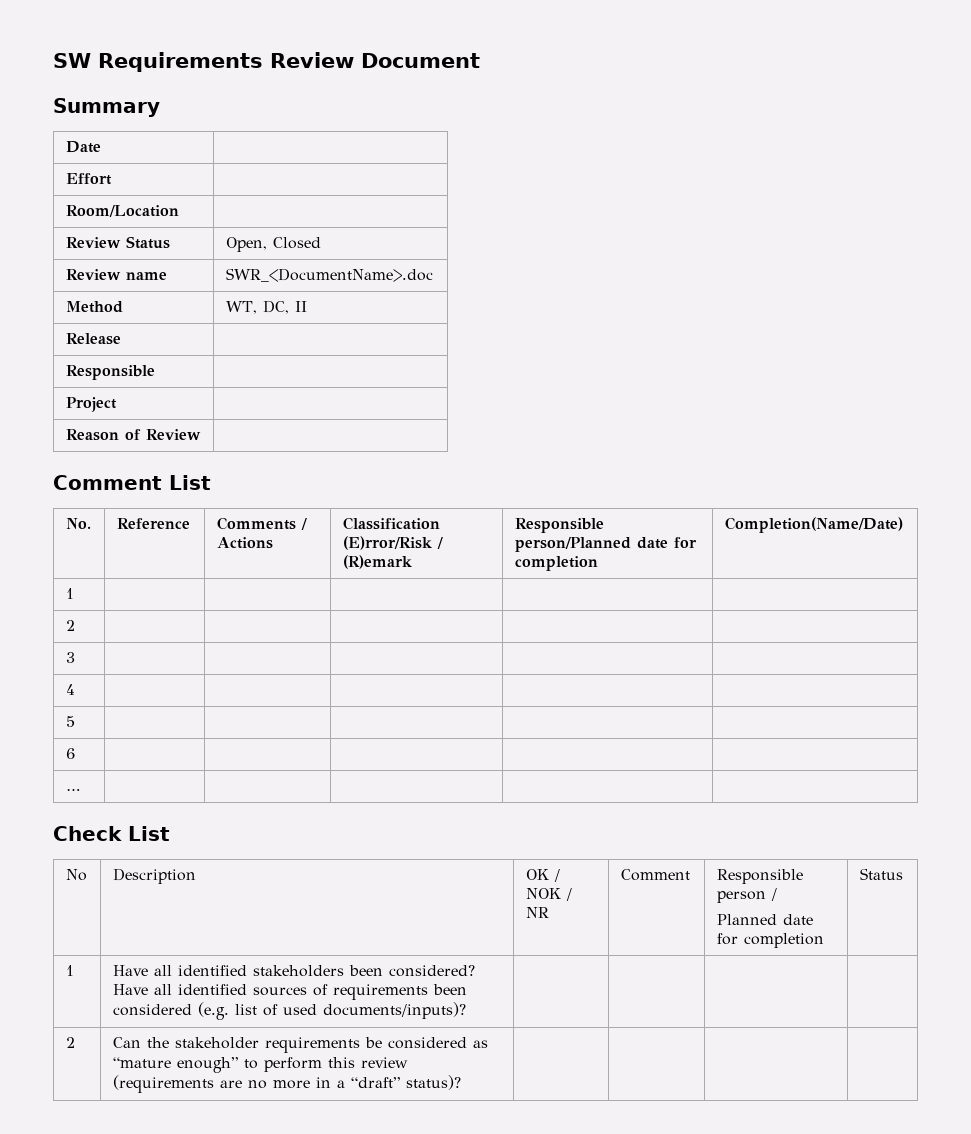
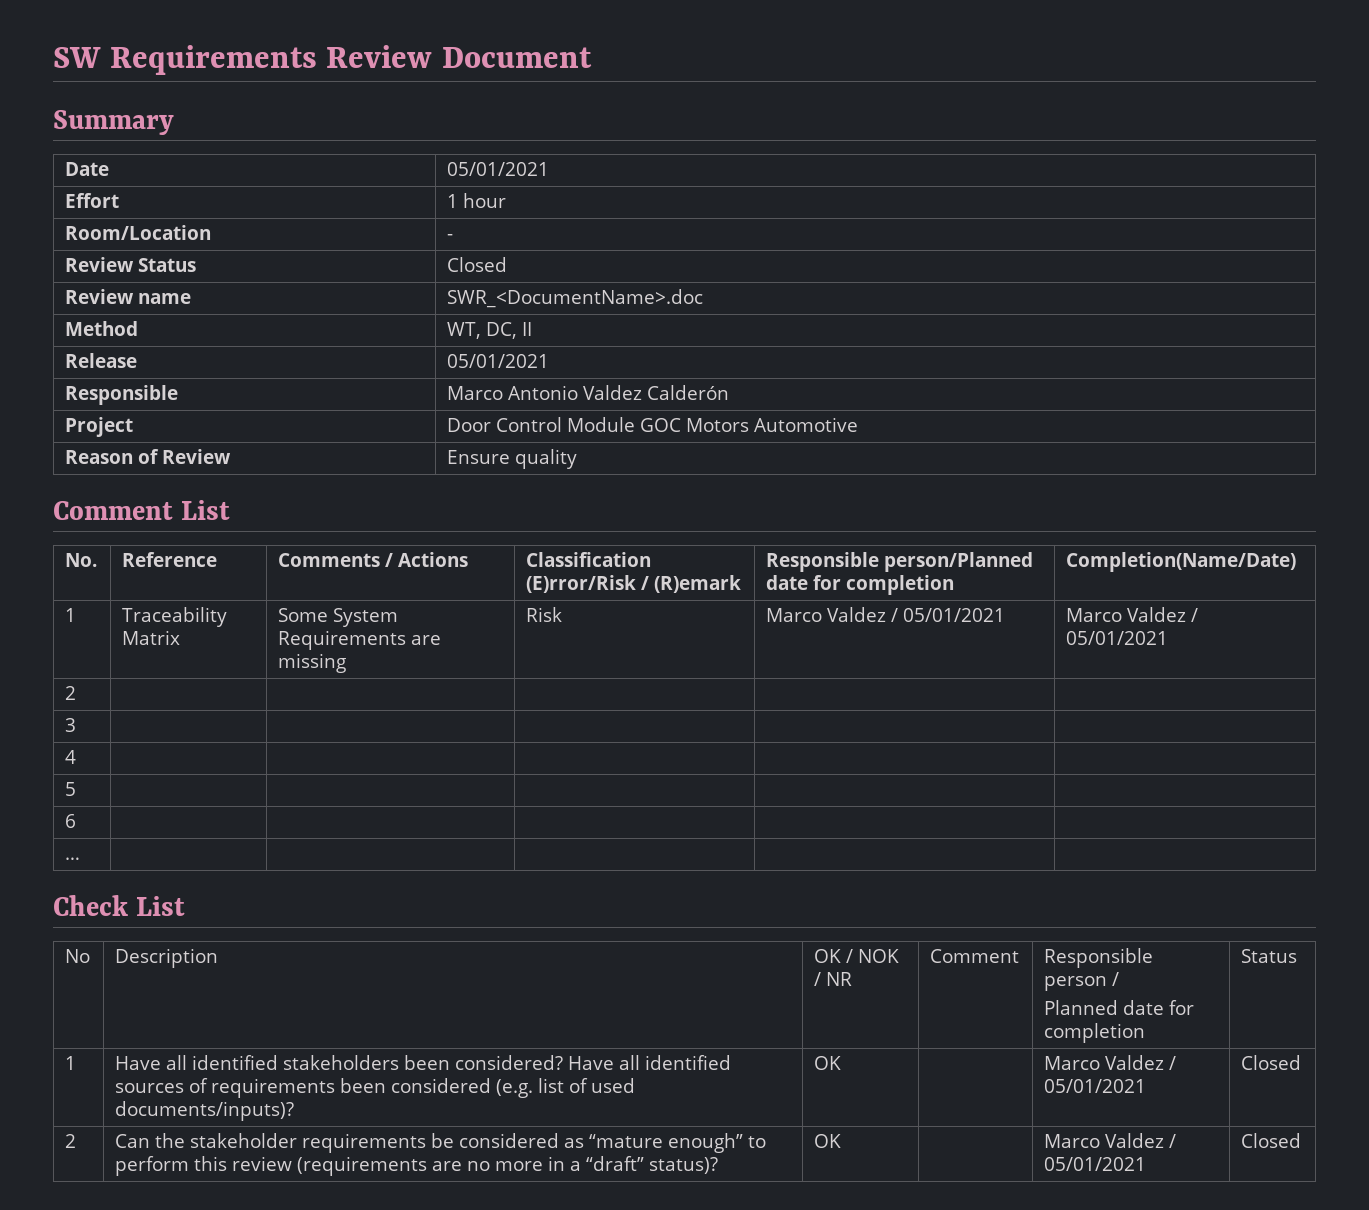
- Date |
+ Date | 05/01/2021
- Effort |
+ Effort | 1 hour
- Room/Location |
+ Room/Location | -
- Review Status | Open, Closed
+ Review Status | Closed
- Release |
+ Release | 05/01/2021
- Responsible |
- Project |
+ Responsible | Marco Antonio Valdez Calderón
+ Project | Door Control Module GOC Motors Automotive
- Reason of Review |
+ Reason of Review | Ensure quality
- 1 | | | | |
+ 1 | Traceability Matrix | Some System Requirements are missing | Risk | Marco Valdez / 05/01/2021 | Marco Valdez / 05/01/2021
- 1 | Have all identified stakeholders been considered? Have all identified sources of requirements been considered (e.g. list of used documents/inputs)? | | | |
+ 1 | Have all identified stakeholders been considered? Have all identified sources of requirements been considered (e.g. list of used documents/inputs)? | OK | | Marco Valdez / 05/01/2021 | Closed
- 2 | Can the stakeholder requirements be considered as “mature enough” to perform this review (requirements are no more in a “draft” status)? | | | |
+ 2 | Can the stakeholder requirements be considered as “mature enough” to perform this review (requirements are no more in a “draft” status)? | OK | | Marco Valdez / 05/01/2021 | Closed

